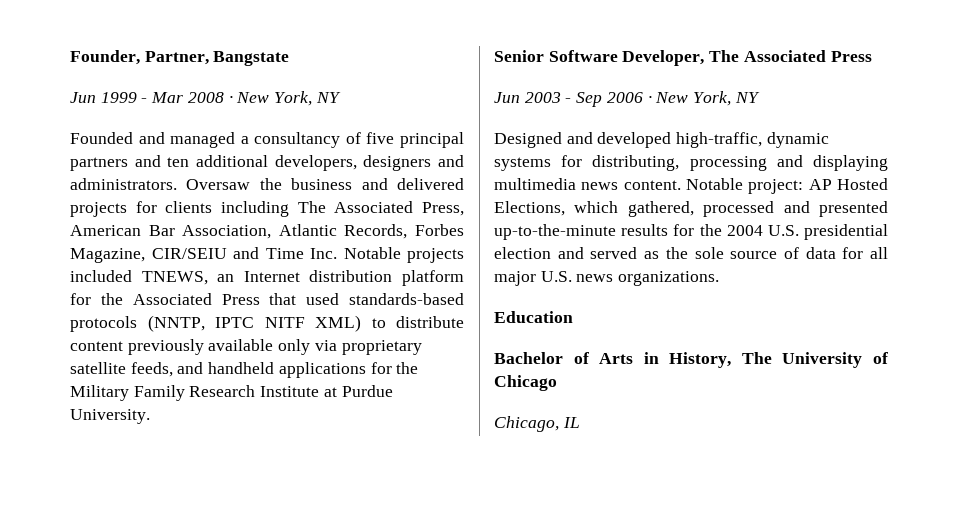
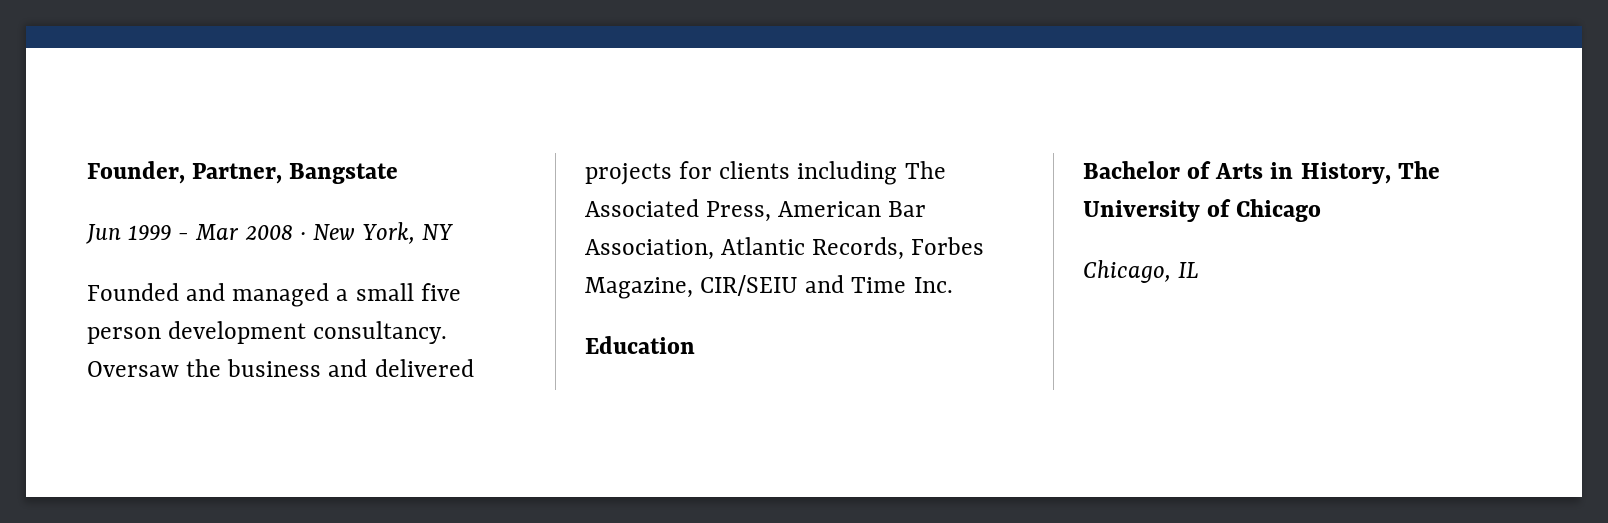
- Founded and managed a consultancy of five principal partners and ten additional developers, designers and administrators.
+ Founded and managed a small five person development consultancy.
- Oversaw the business and delivered projects for clients including The Associated Press, American Bar Association, Atlantic Records, Forbes Magazine, CIR/SEIU and Time Inc. Notable projects included TNEWS, an Internet distribution platform for the Associated Press that used standards‑based protocols (NNTP, IPTC NITF XML) to distribute content previously available only via proprietary satellite feeds, and handheld applications for the Military Family Research Institute at Purdue University.
- Senior Software Developer, The Associated Press
- Jun 2003 - Sep 2006 · New York, NY
- Designed and developed high‑traffic, dynamic systems for distributing, processing and displaying multimedia news content. Notable project: AP Hosted Elections, which gathered, processed and presented up‑to‑the‑minute results for the 2004 U.S. presidential election and served as the sole source of data for all major U.S. news organizations.
+ Oversaw the business and delivered projects for clients including The Associated Press, American Bar Association, Atlantic Records, Forbes Magazine, CIR/SEIU and Time Inc.

